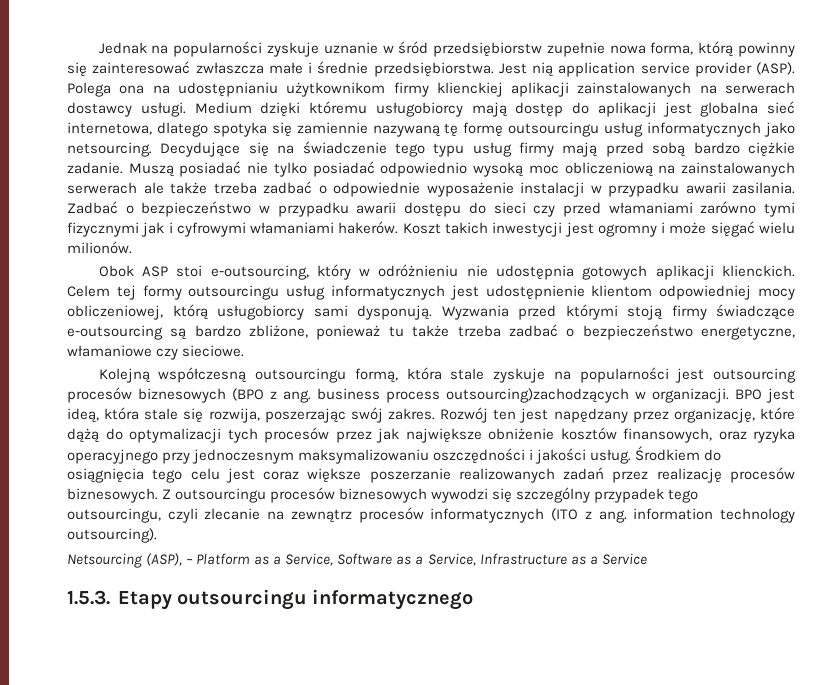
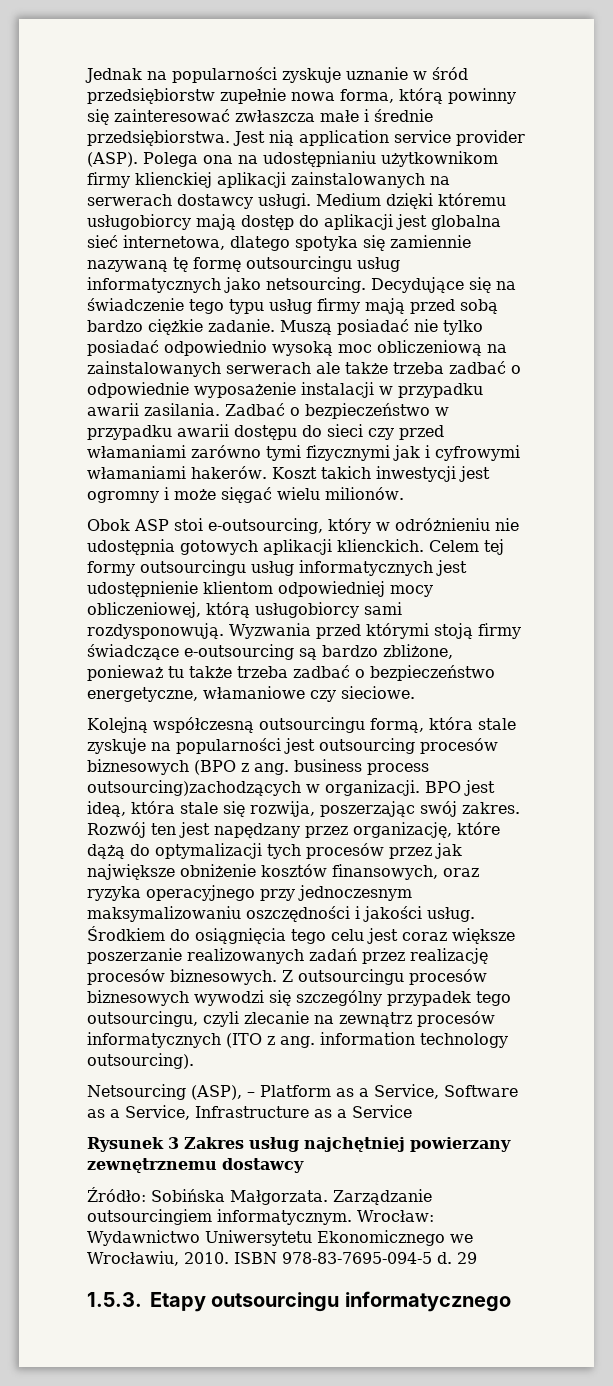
- Celem tej formy outsourcingu usług informatycznych jest udostępnienie klientom odpowiedniej mocy obliczeniowej, którą usługobiorcy sami dysponują.
+ Celem tej formy outsourcingu usług informatycznych jest udostępnienie klientom odpowiedniej mocy obliczeniowej, którą usługobiorcy sami rozdysponowują.
+ Rysunek 3 Zakres usług najchętniej powierzany zewnętrznemu dostawcy
+ Źródło: Sobińska Małgorzata. Zarządzanie outsourcingiem informatycznym. Wrocław: Wydawnictwo Uniwersytetu Ekonomicznego we Wrocławiu, 2010. ISBN 978-83-7695-094-5 d. 29

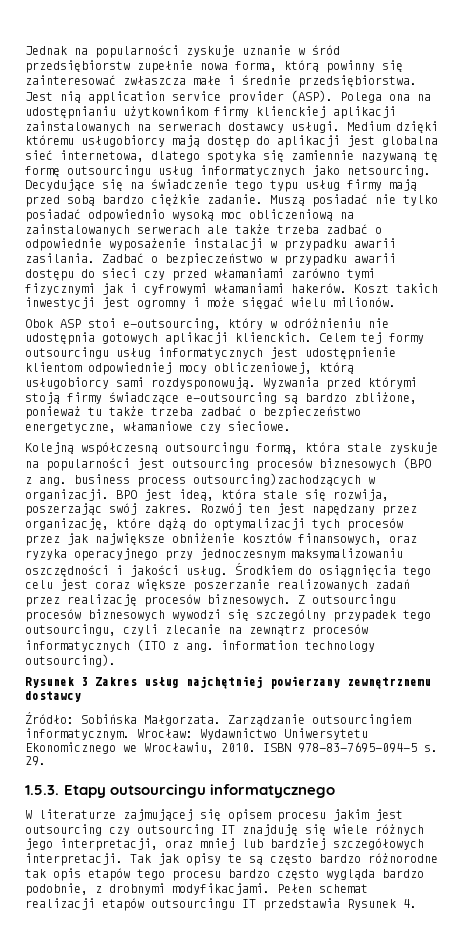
- Netsourcing (ASP), – Platform as a Service, Software as a Service, Infrastructure as a Service
- ISBN 978-83-7695-094-5 d. 29
+ ISBN 978-83-7695-094-5 s. 29.
+ W literaturze zajmującej się opisem procesu jakim jest outsourcing czy outsourcing IT znajduję się wiele różnych jego interpretacji, oraz mniej lub bardziej szczegółowych interpretacji. Tak jak opisy te są często bardzo różnorodne tak opis etapów tego procesu bardzo często wygląda bardzo podobnie, z drobnymi modyfikacjami. Pełen schemat realizacji etapów outsourcingu IT przedstawia Rysunek 4.

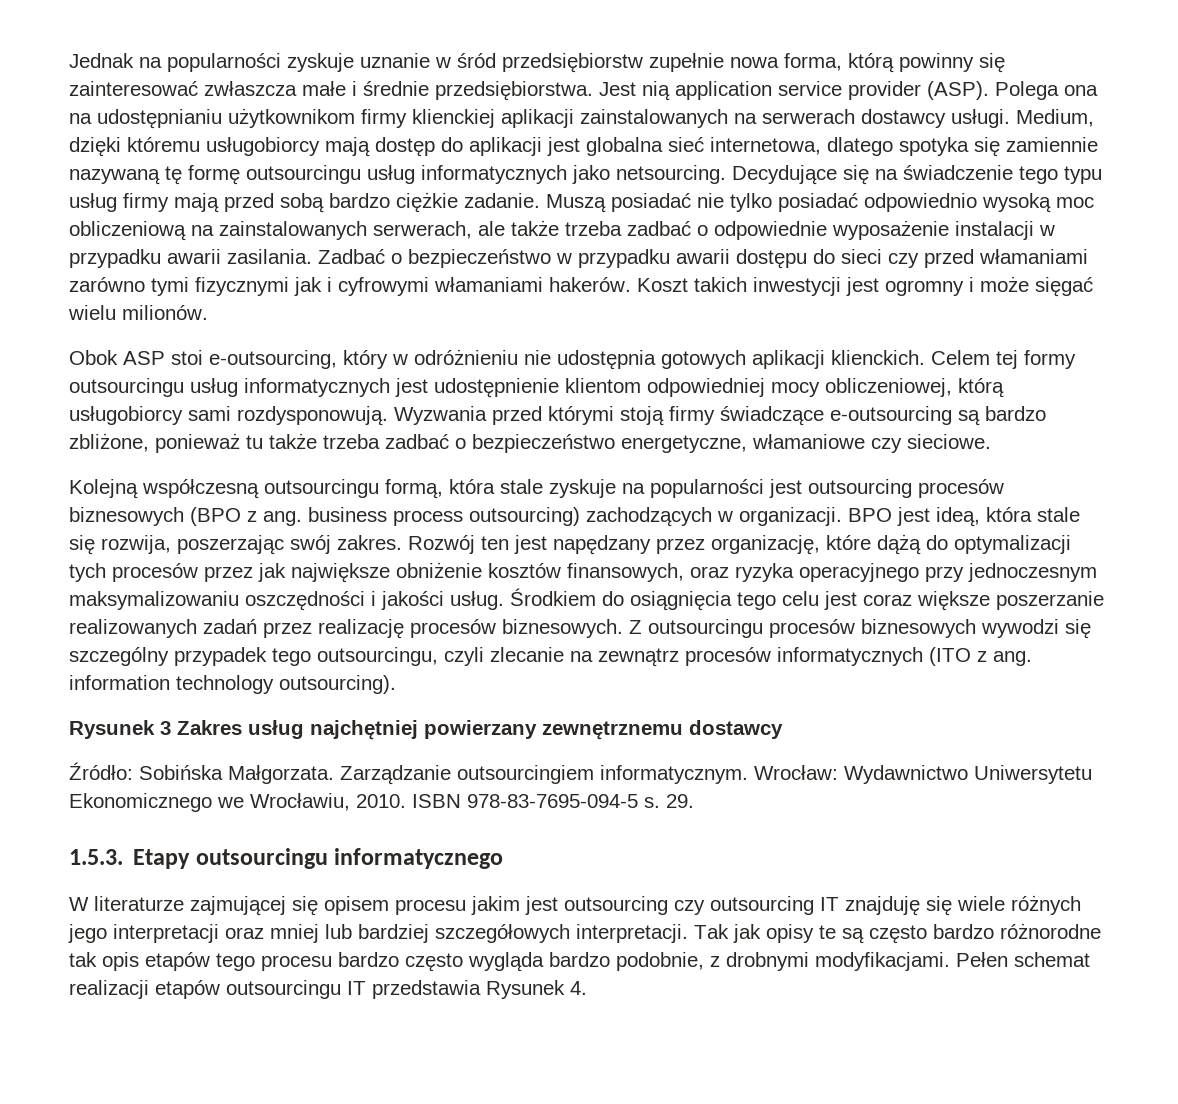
- Medium dzięki któremu usługobiorcy mają dostęp do aplikacji jest globalna sieć internetowa, dlatego spotyka się zamiennie nazywaną tę formę outsourcingu usług informatycznych jako netsourcing.
+ Medium, dzięki któremu usługobiorcy mają dostęp do aplikacji jest globalna sieć internetowa, dlatego spotyka się zamiennie nazywaną tę formę outsourcingu usług informatycznych jako netsourcing.
- Muszą posiadać nie tylko posiadać odpowiednio wysoką moc obliczeniową na zainstalowanych serwerach ale także trzeba zadbać o odpowiednie wyposażenie instalacji w przypadku awarii zasilania.
+ Muszą posiadać nie tylko posiadać odpowiednio wysoką moc obliczeniową na zainstalowanych serwerach, ale także trzeba zadbać o odpowiednie wyposażenie instalacji w przypadku awarii zasilania.
- Kolejną współczesną outsourcingu formą, która stale zyskuje na popularności jest outsourcing procesów biznesowych (BPO z ang. business process outsourcing)zachodzących w organizacji.
+ Kolejną współczesną outsourcingu formą, która stale zyskuje na popularności jest outsourcing procesów biznesowych (BPO z ang. business process outsourcing) zachodzących w organizacji.
- W literaturze zajmującej się opisem procesu jakim jest outsourcing czy outsourcing IT znajduję się wiele różnych jego interpretacji, oraz mniej lub bardziej szczegółowych interpretacji.
+ W literaturze zajmującej się opisem procesu jakim jest outsourcing czy outsourcing IT znajduję się wiele różnych jego interpretacji oraz mniej lub bardziej szczegółowych interpretacji.

